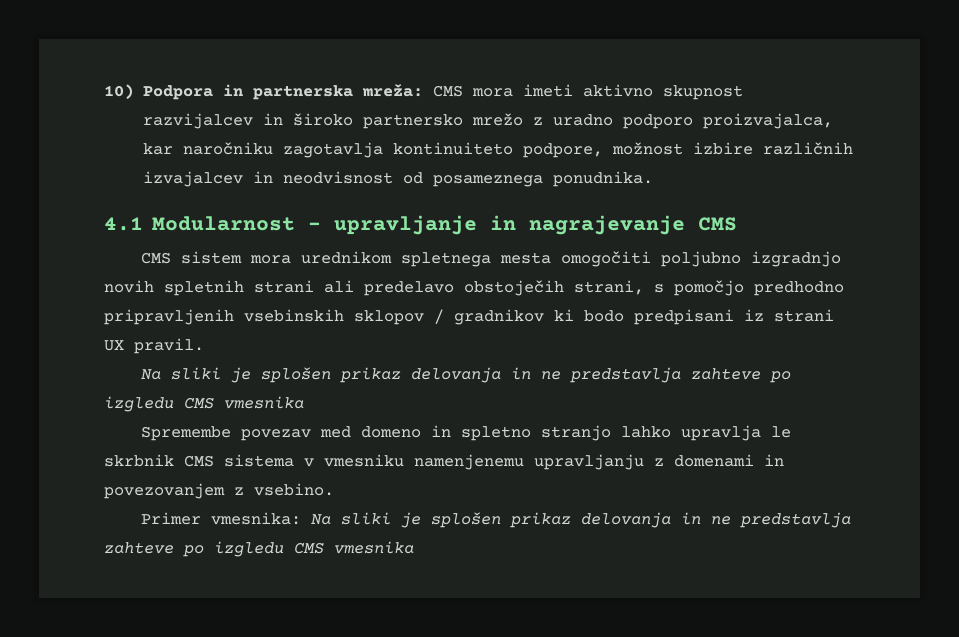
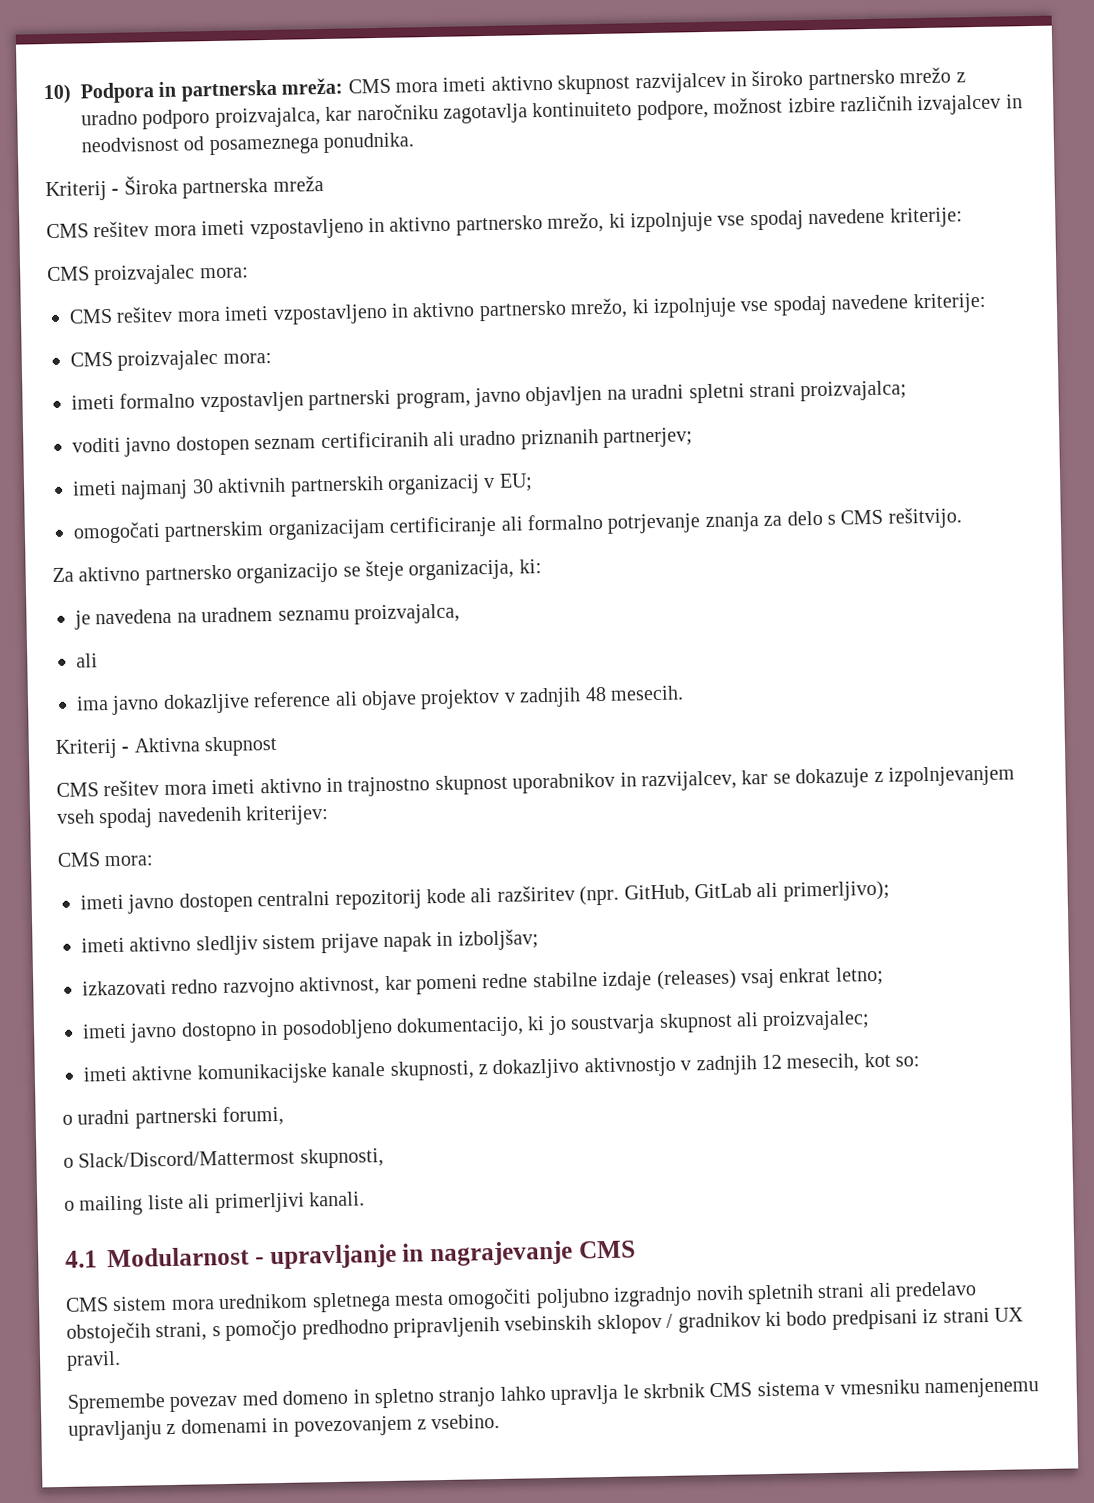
+ Kriterij - Široka partnerska mreža
+ CMS rešitev mora imeti vzpostavljeno in aktivno partnersko mrežo, ki izpolnjuje vse spodaj navedene kriterije:
+ CMS proizvajalec mora:
+ CMS rešitev mora imeti vzpostavljeno in aktivno partnersko mrežo, ki izpolnjuje vse spodaj navedene kriterije:
+ CMS proizvajalec mora:
+ imeti formalno vzpostavljen partnerski program, javno objavljen na uradni spletni strani proizvajalca;
+ voditi javno dostopen seznam certificiranih ali uradno priznanih partnerjev;
+ imeti najmanj 30 aktivnih partnerskih organizacij v EU;
+ omogočati partnerskim organizacijam certificiranje ali formalno potrjevanje znanja za delo s CMS rešitvijo.
+ Za aktivno partnersko organizacijo se šteje organizacija, ki:
+ je navedena na uradnem seznamu proizvajalca,
+ ali
+ ima javno dokazljive reference ali objave projektov v zadnjih 48 mesecih.
+ Kriterij - Aktivna skupnost
+ CMS rešitev mora imeti aktivno in trajnostno skupnost uporabnikov in razvijalcev, kar se dokazuje z izpolnjevanjem vseh spodaj navedenih kriterijev:
+ CMS mora:
+ imeti javno dostopen centralni repozitorij kode ali razširitev (npr. GitHub, GitLab ali primerljivo);
+ imeti aktivno sledljiv sistem prijave napak in izboljšav;
+ izkazovati redno razvojno aktivnost, kar pomeni redne stabilne izdaje (releases) vsaj enkrat letno;
+ imeti javno dostopno in posodobljeno dokumentacijo, ki jo soustvarja skupnost ali proizvajalec;
+ imeti aktivne komunikacijske kanale skupnosti, z dokazljivo aktivnostjo v zadnjih 12 mesecih, kot so:
+ o uradni partnerski forumi,
+ o Slack/Discord/Mattermost skupnosti,
+ o mailing liste ali primerljivi kanali.
  CMS sistem mora urednikom spletnega mesta omogočiti poljubno izgradnjo novih spletnih strani ali predelavo obstoječih strani, s pomočjo predhodno pripravljenih vsebinskih sklopov / gradnikov ki bodo predpisani iz strani UX pravil.
- Na sliki je splošen prikaz delovanja in ne predstavlja zahteve po izgledu CMS vmesnika
- Primer vmesnika: Na sliki je splošen prikaz delovanja in ne predstavlja zahteve po izgledu CMS vmesnika

